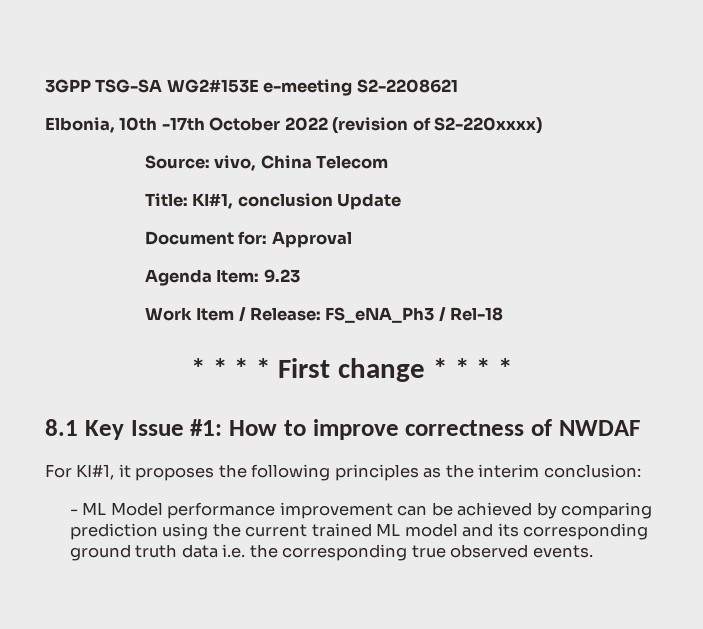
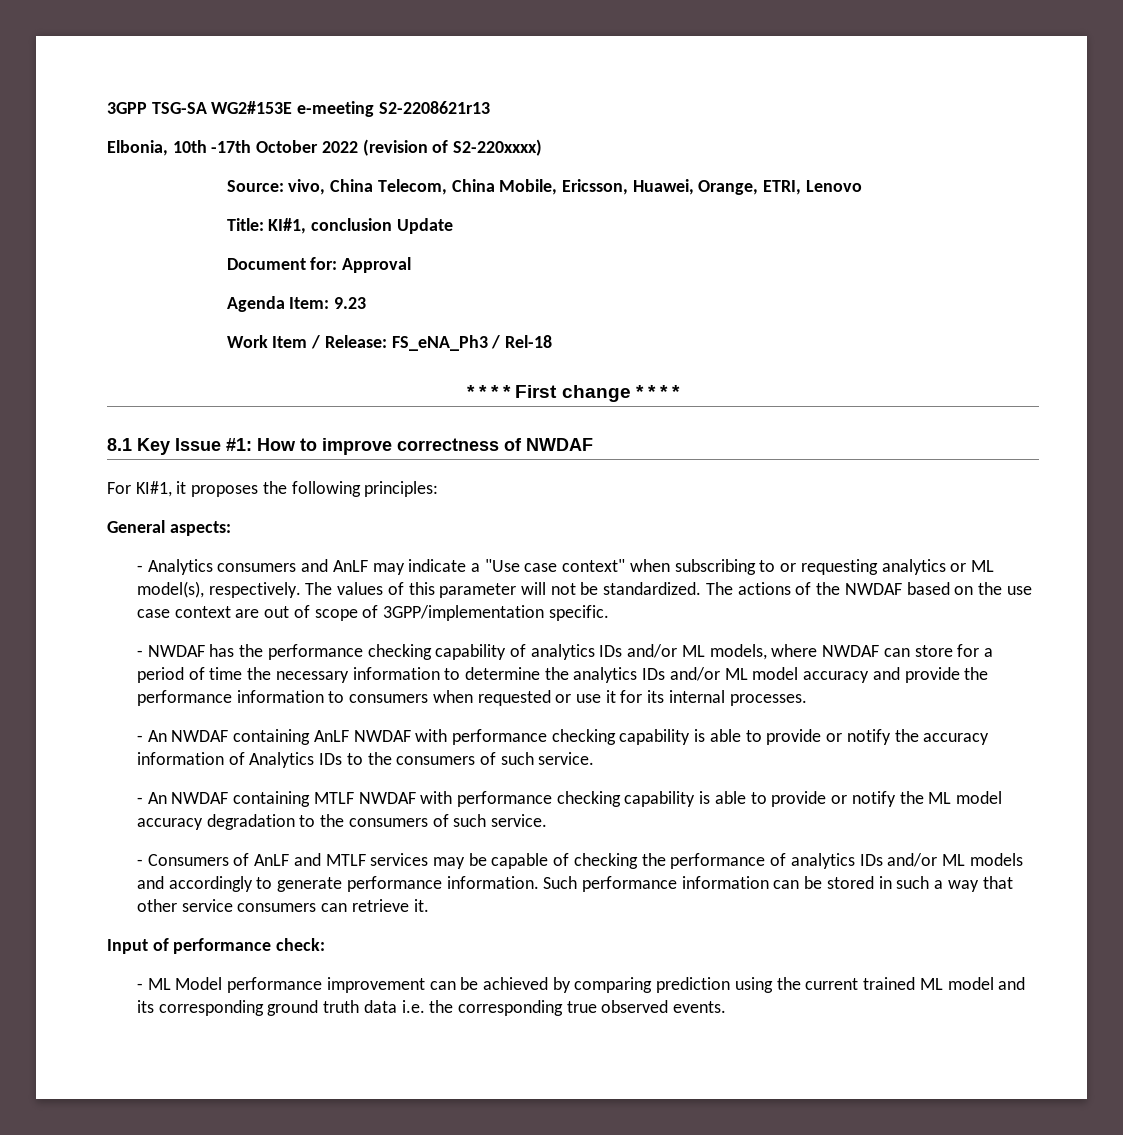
- 3GPP TSG-SA WG2#153E e-meeting S2-2208621
+ 3GPP TSG-SA WG2#153E e-meeting S2-2208621r13
- Source: vivo, China Telecom
+ Source: vivo, China Telecom, China Mobile, Ericsson, Huawei, Orange, ETRI, Lenovo
- For KI#1, it proposes the following principles as the interim conclusion:
+ For KI#1, it proposes the following principles:
+ General aspects:
+ - Analytics consumers and AnLF may indicate a "Use case context" when subscribing to or requesting analytics or ML model(s), respectively. The values of this parameter will not be standardized. The actions of the NWDAF based on the use case context are out of scope of 3GPP/implementation specific.
+ - NWDAF has the performance checking capability of analytics IDs and/or ML models, where NWDAF can store for a period of time the necessary information to determine the analytics IDs and/or ML model accuracy and provide the performance information to consumers when requested or use it for its internal processes.
+ - An NWDAF containing AnLF NWDAF with performance checking capability is able to provide or notify the accuracy information of Analytics IDs to the consumers of such service.
+ - An NWDAF containing MTLF NWDAF with performance checking capability is able to provide or notify the ML model accuracy degradation to the consumers of such service.
+ - Consumers of AnLF and MTLF services may be capable of checking the performance of analytics IDs and/or ML models and accordingly to generate performance information. Such performance information can be stored in such a way that other service consumers can retrieve it.
+ Input of performance check:

